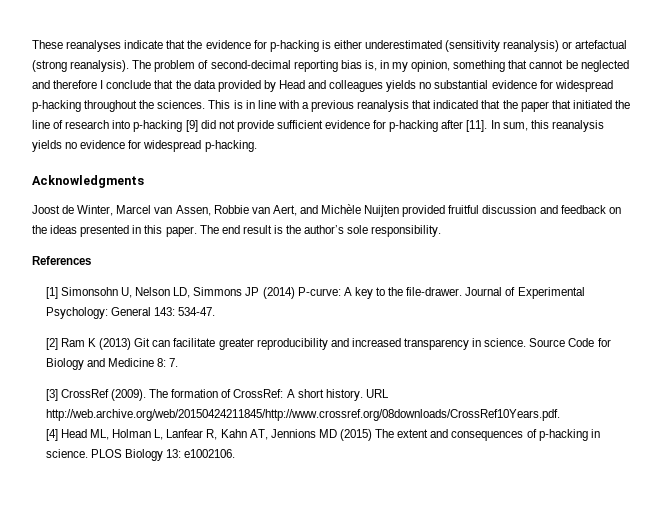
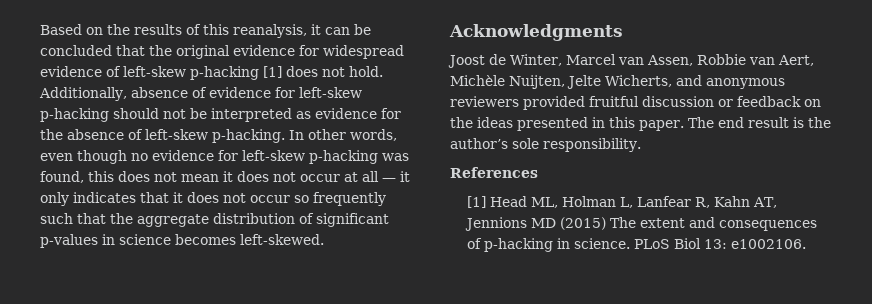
- These reanalyses indicate that the evidence for p-hacking is either underestimated (sensitivity reanalysis) or artefactual (strong reanalysis). The problem of second-decimal reporting bias is, in my opinion, something that cannot be neglected and therefore I conclude that the data provided by Head and colleagues yields no substantial evidence for widespread p-hacking throughout the sciences. This is in line with a previous reanalysis that indicated that the paper that initiated the line of research into p-hacking [9] did not provide sufficient evidence for p-hacking after [11]. In sum, this reanalysis yields no evidence for widespread p-hacking.
+ Based on the results of this reanalysis, it can be concluded that the original evidence for widespread evidence of left-skew p-hacking [1] does not hold. Additionally, absence of evidence for left-skew p-hacking should not be interpreted as evidence for the absence of left-skew p-hacking. In other words, even though no evidence for left-skew p-hacking was found, this does not mean it does not occur at all — it only indicates that it does not occur so frequently such that the aggregate distribution of significant p-values in science becomes left-skewed.
- Joost de Winter, Marcel van Assen, Robbie van Aert, and Michèle Nuijten provided fruitful discussion and feedback on the ideas presented in this paper.
+ Joost de Winter, Marcel van Assen, Robbie van Aert, Michèle Nuijten, Jelte Wicherts, and anonymous reviewers provided fruitful discussion or feedback on the ideas presented in this paper.
- [1] Simonsohn U, Nelson LD, Simmons JP (2014) P-curve: A key to the file-drawer. Journal of Experimental Psychology: General 143: 534-47.
- [2] Ram K (2013) Git can facilitate greater reproducibility and increased transparency in science. Source Code for Biology and Medicine 8: 7.
- [3] CrossRef (2009). The formation of CrossRef: A short history. URL http://web.archive.org/web/20150424211845/http://www.crossref.org/08downloads/CrossRef10Years.pdf.
- [4] Head ML, Holman L, Lanfear R, Kahn AT, Jennions MD (2015) The extent and consequences of p-hacking in science.
+ [1] Head ML, Holman L, Lanfear R, Kahn AT, Jennions MD (2015) The extent and consequences of p-hacking in science.
- PLOS Biology 13: e1002106.
+ PLoS Biol 13: e1002106.

